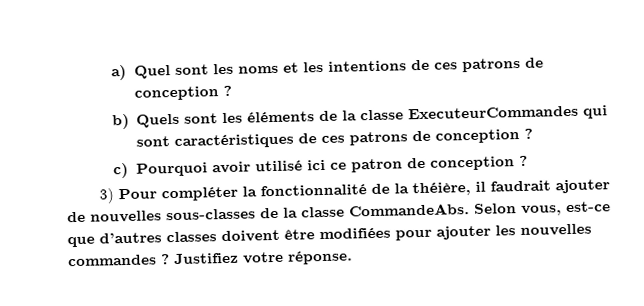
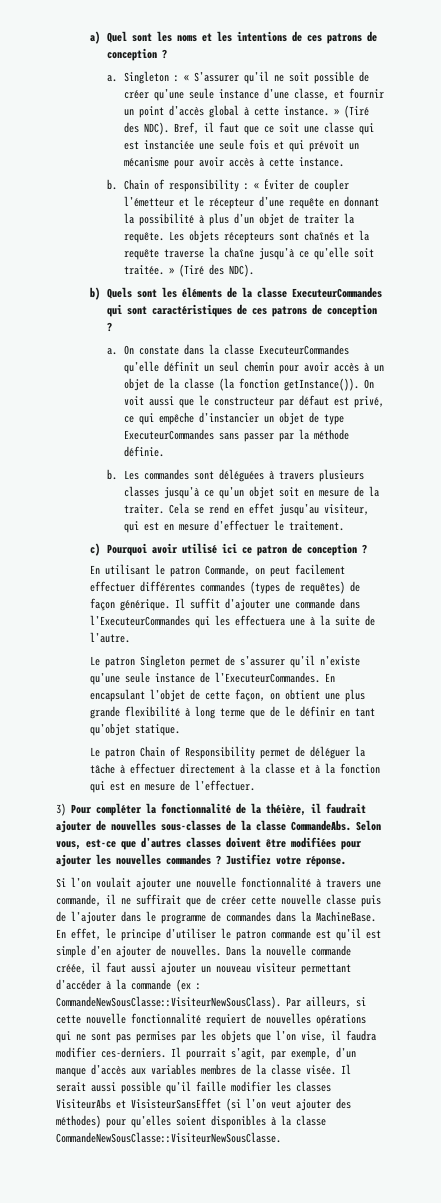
+ a. Singleton : « S’assurer qu’il ne soit possible de créer qu’une seule instance d’une classe, et fournir un point d’accès global à cette instance. » (Tiré des NDC). Bref, il faut que ce soit une classe qui est instanciée une seule fois et qui prévoit un mécanisme pour avoir accès à cette instance.
+ b. Chain of responsibility : « Éviter de coupler l’émetteur et le récepteur d’une requête en donnant la possibilité à plus d’un objet de traiter la requête. Les objets récepteurs sont chaînés et la requête traverse la chaîne jusqu’à ce qu’elle soit traitée. » (Tiré des NDC).
+ a. On constate dans la classe ExecuteurCommandes qu’elle définit un seul chemin pour avoir accès à un objet de la classe (la fonction getInstance()). On voit aussi que le constructeur par défaut est privé, ce qui empêche d’instancier un objet de type ExecuteurCommandes sans passer par la méthode définie.
+ b. Les commandes sont déléguées à travers plusieurs classes jusqu’à ce qu’un objet soit en mesure de la traiter. Cela se rend en effet jusqu’au visiteur, qui est en mesure d’effectuer le traitement.
+ En utilisant le patron Commande, on peut facilement effectuer différentes commandes (types de requêtes) de façon générique. Il suffit d’ajouter une commande dans l’ExecuteurCommandes qui les effectuera une à la suite de l’autre.
+ Le patron Singleton permet de s’assurer qu’il n’existe qu’une seule instance de l’ExecuteurCommandes. En encapsulant l’objet de cette façon, on obtient une plus grande flexibilité à long terme que de le définir en tant qu’objet statique.
+ Le patron Chain of Responsibility permet de déléguer la tâche à effectuer directement à la classe et à la fonction qui est en mesure de l’effectuer.
+ Si l’on voulait ajouter une nouvelle fonctionnalité à travers une commande, il ne suffirait que de créer cette nouvelle classe puis de l’ajouter dans le programme de commandes dans la MachineBase. En effet, le principe d’utiliser le patron commande est qu’il est simple d’en ajouter de nouvelles. Dans la nouvelle commande créée, il faut aussi ajouter un nouveau visiteur permettant d’accéder à la commande (ex : CommandeNewSousClasse::VisiteurNewSousClass). Par ailleurs, si cette nouvelle fonctionnalité requiert de nouvelles opérations qui ne sont pas permises par les objets que l’on vise, il faudra modifier ces-derniers. Il pourrait s’agit, par exemple, d’un manque d’accès aux variables membres de la classe visée. Il serait aussi possible qu’il faille modifier les classes VisiteurAbs et VisisteurSansEffet (si l’on veut ajouter des méthodes) pour qu’elles soient disponibles à la classe CommandeNewSousClasse::VisiteurNewSousClasse.

